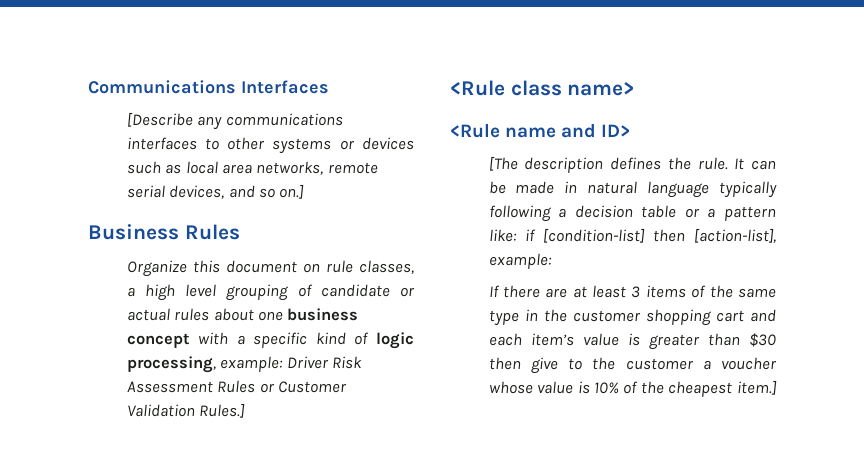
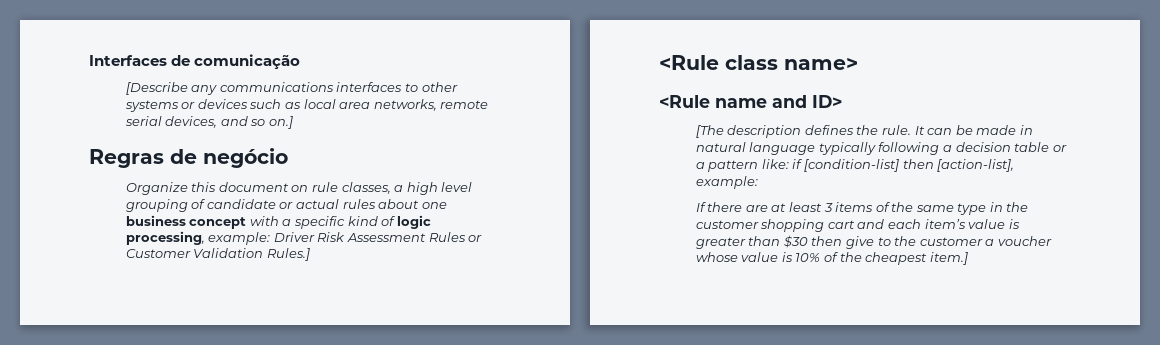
- Communications Interfaces
+ Interfaces de comunicação
- Business Rules
+ Regras de negócio

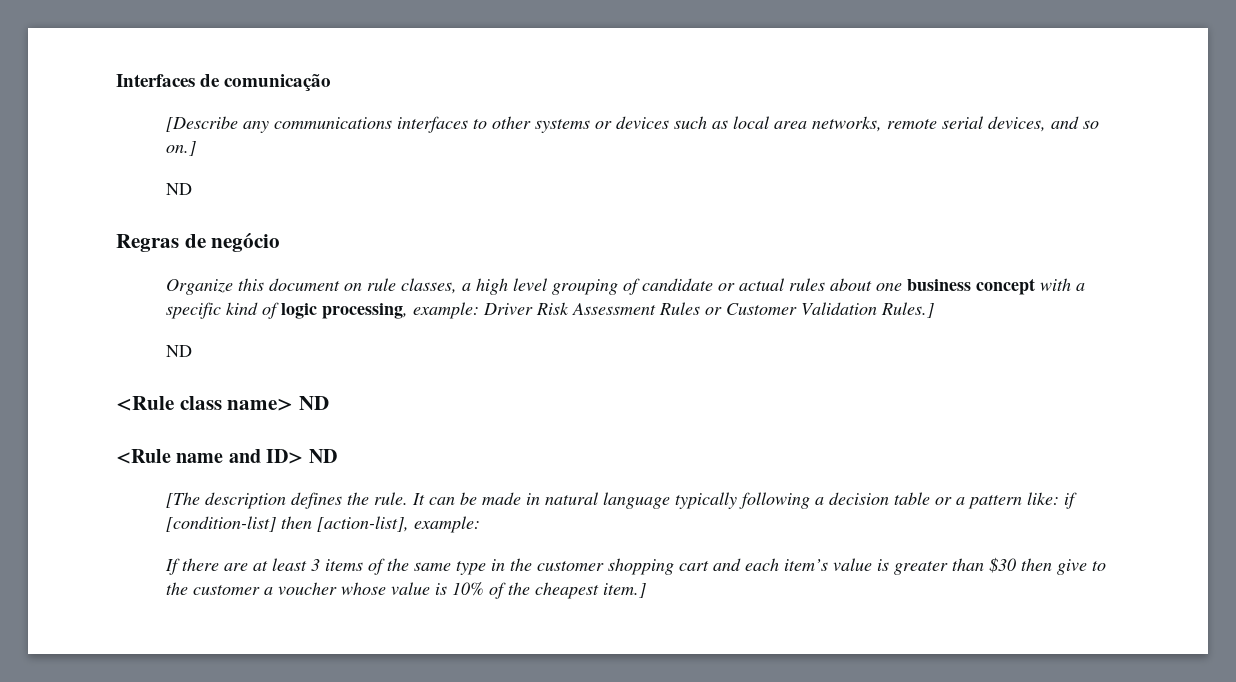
  [Describe any communications interfaces to other systems or devices such as local area networks, remote serial devices, and so on.]
+ ND
  Organize this document on rule classes, a high level grouping of candidate or actual rules about one business concept with a specific kind of logic processing, example: Driver Risk Assessment Rules or Customer Validation Rules.]
+ ND
- <Rule class name>
+ <Rule class name> ND
- <Rule name and ID>
+ <Rule name and ID> ND

